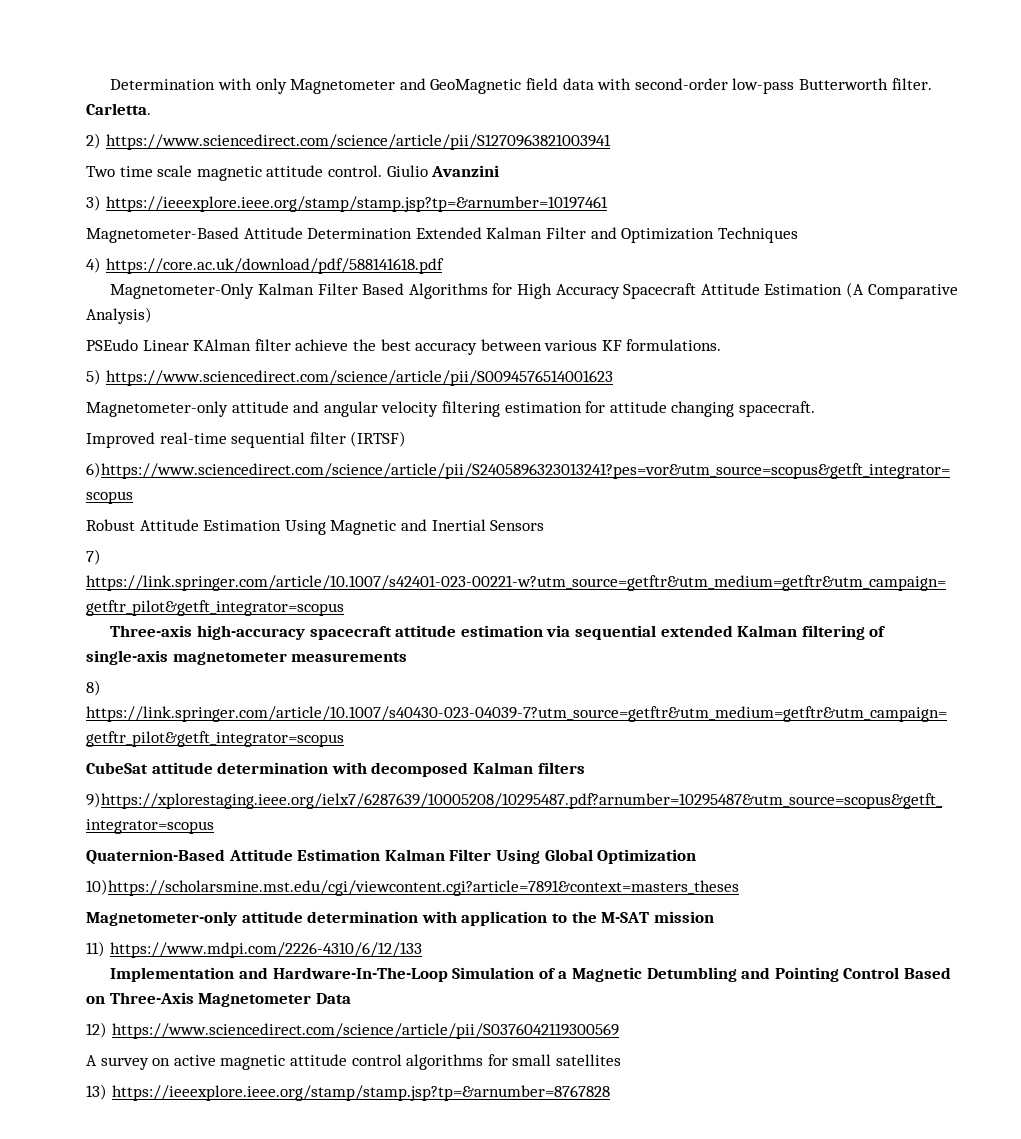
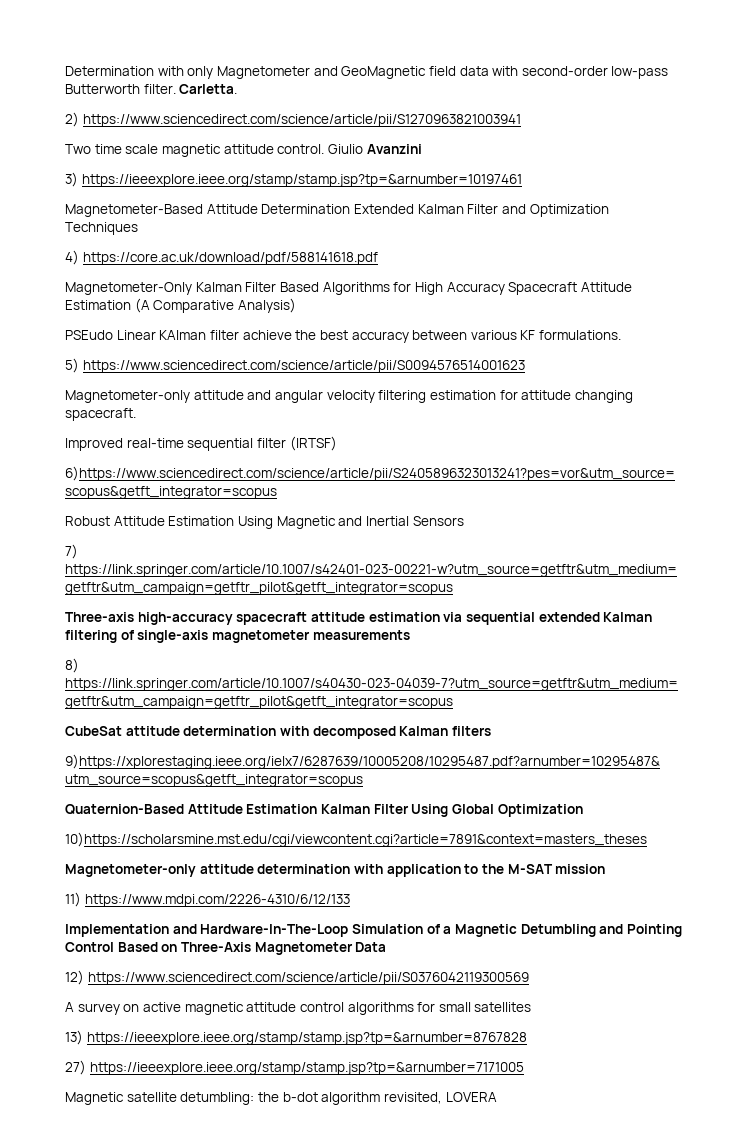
+ 27) https://ieeexplore.ieee.org/stamp/stamp.jsp?tp=&arnumber=7171005
+ Magnetic satellite detumbling: the b-dot algorithm revisited, LOVERA

